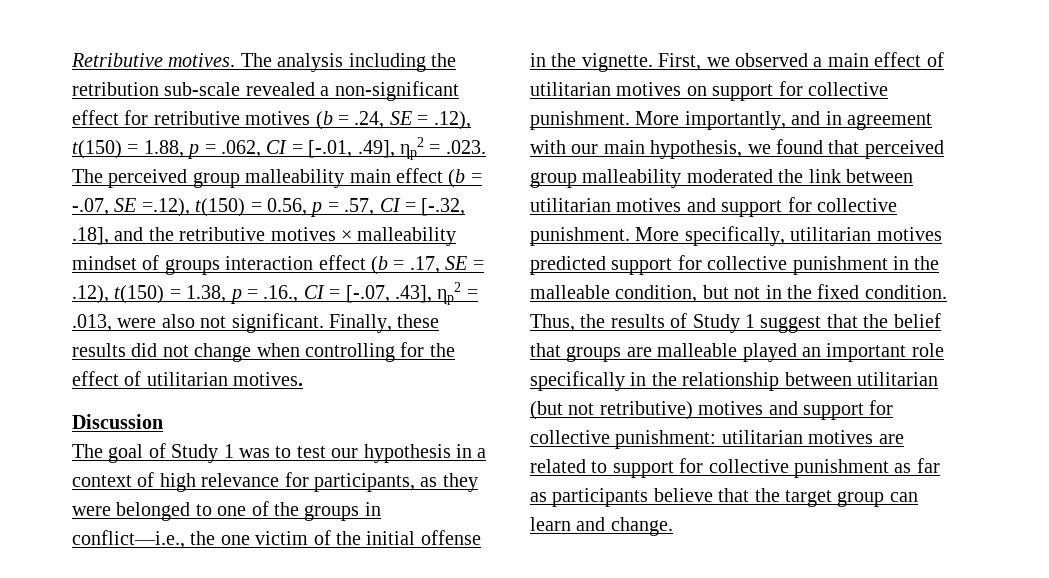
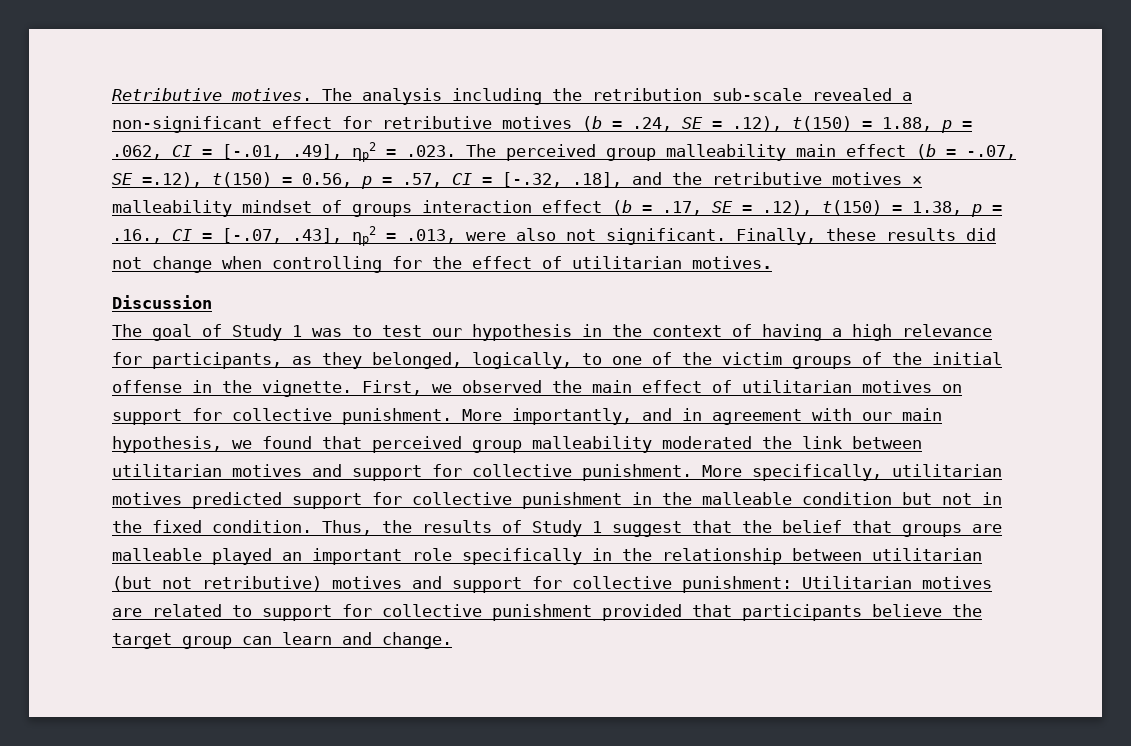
- The goal of Study 1 was to test our hypothesis in a context of high relevance for participants, as they were belonged to one of the groups in conflict—i.e., the one victim of the initial offense in the vignette.
+ The goal of Study 1 was to test our hypothesis in the context of having a high relevance for participants, as they belonged, logically, to one of the victim groups of the initial offense in the vignette.
- First, we observed a main effect of utilitarian motives on support for collective punishment.
+ First, we observed the main effect of utilitarian motives on support for collective punishment.
- More specifically, utilitarian motives predicted support for collective punishment in the malleable condition, but not in the fixed condition.
+ More specifically, utilitarian motives predicted support for collective punishment in the malleable condition but not in the fixed condition.
- Thus, the results of Study 1 suggest that the belief that groups are malleable played an important role specifically in the relationship between utilitarian (but not retributive) motives and support for collective punishment: utilitarian motives are related to support for collective punishment as far as participants believe that the target group can learn and change.
+ Thus, the results of Study 1 suggest that the belief that groups are malleable played an important role specifically in the relationship between utilitarian (but not retributive) motives and support for collective punishment: Utilitarian motives are related to support for collective punishment provided that participants believe the target group can learn and change.

